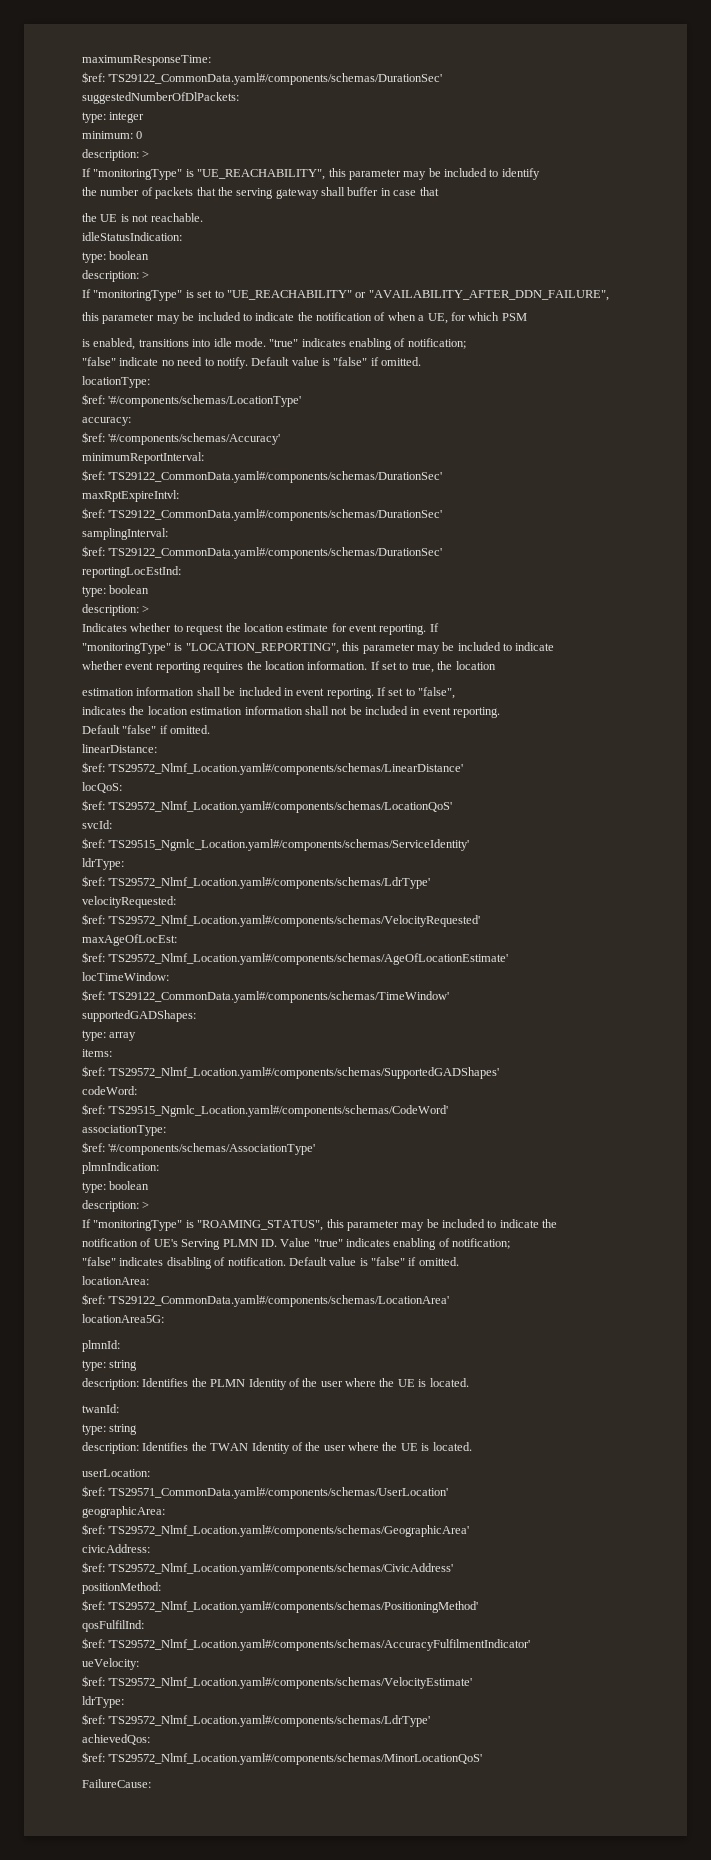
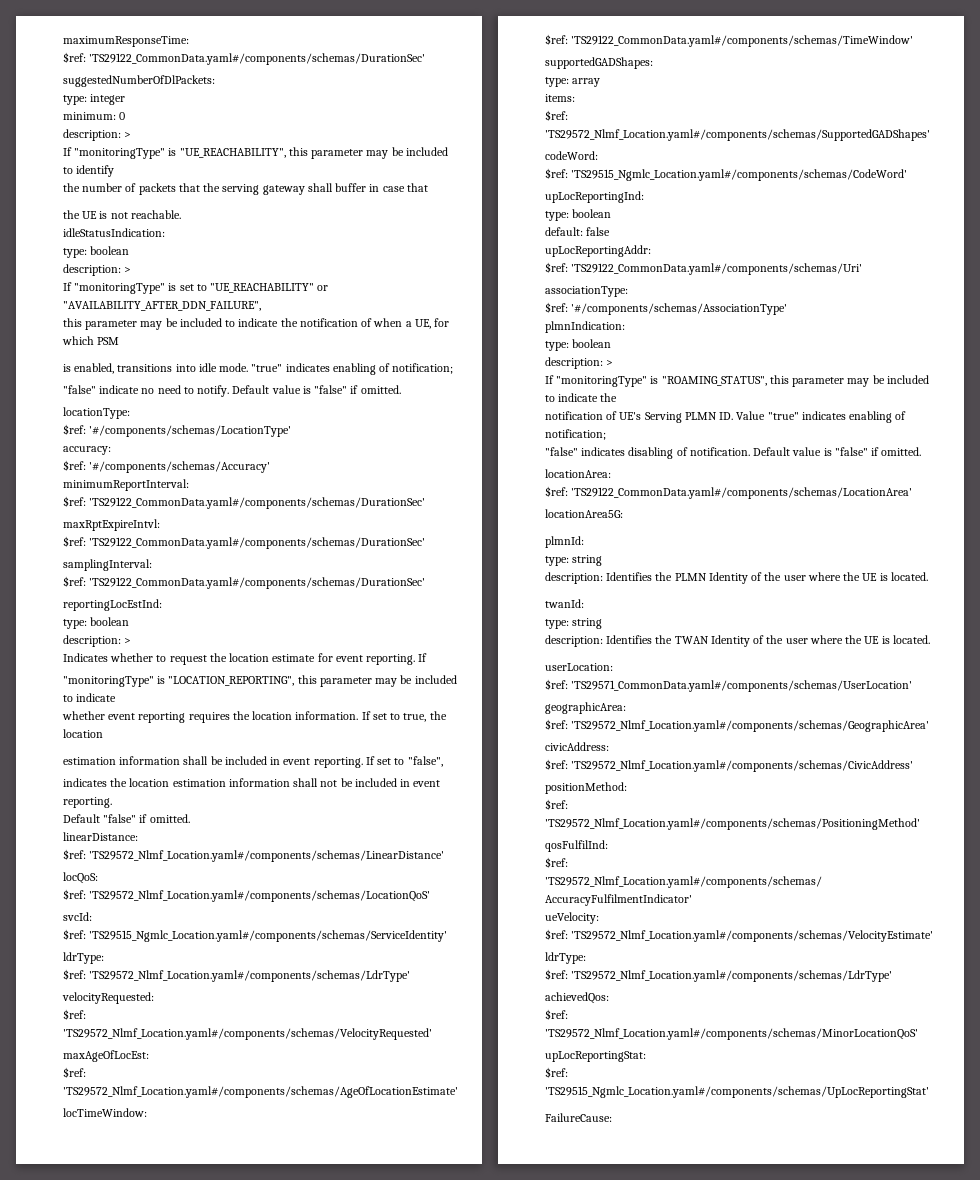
+ upLocReportingInd:
+ type: boolean
+ default: false
+ upLocReportingAddr:
+ $ref: 'TS29122_CommonData.yaml#/components/schemas/Uri'
+ upLocReportingStat:
+ $ref: 'TS29515_Ngmlc_Location.yaml#/components/schemas/UpLocReportingStat'

